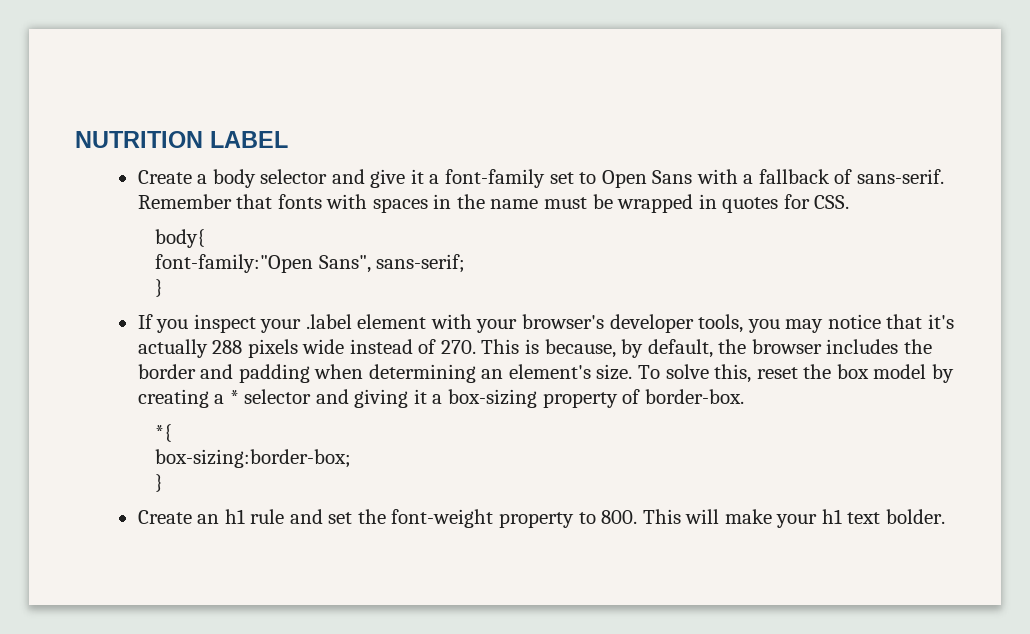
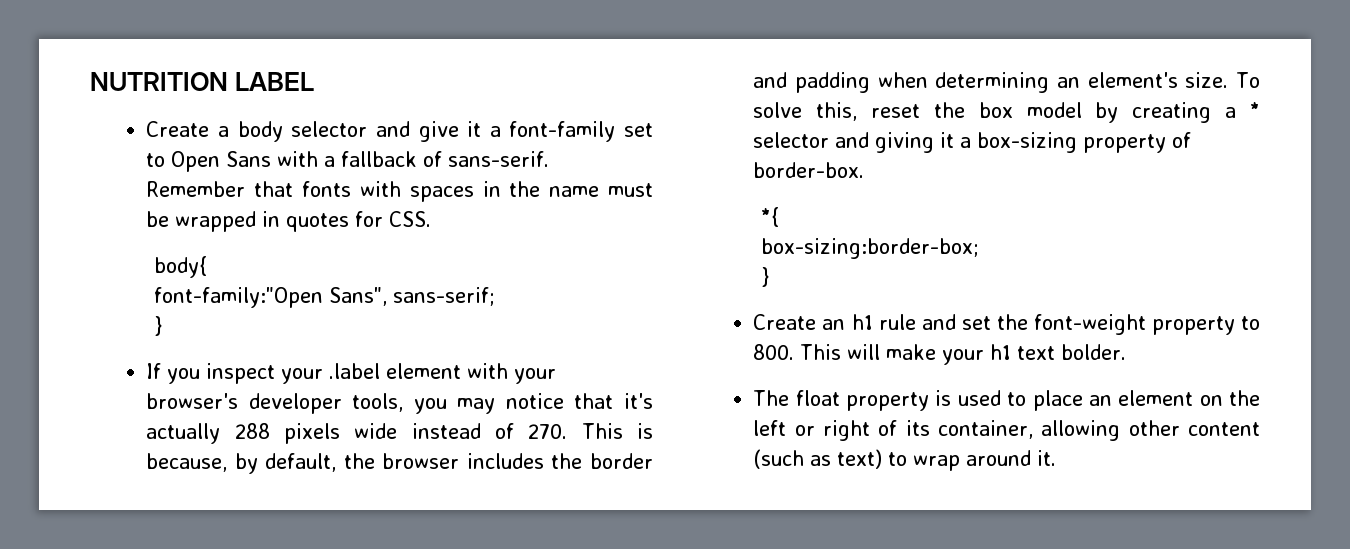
+ The float property is used to place an element on the left or right of its container, allowing other content (such as text) to wrap around it.

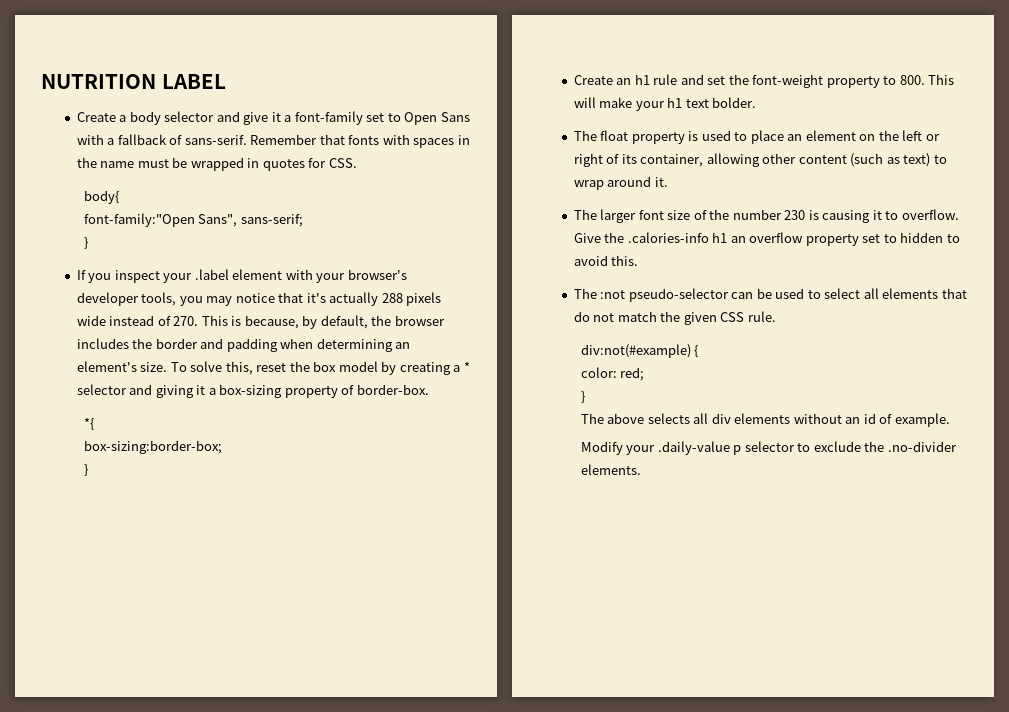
+ The larger font size of the number 230 is causing it to overflow. Give the .calories-info h1 an overflow property set to hidden to avoid this.
+ The :not pseudo-selector can be used to select all elements that do not match the given CSS rule.
+ div:not(#example) {
+ color: red;
+ }
+ The above selects all div elements without an id of example.
+ Modify your .daily-value p selector to exclude the .no-divider elements.

